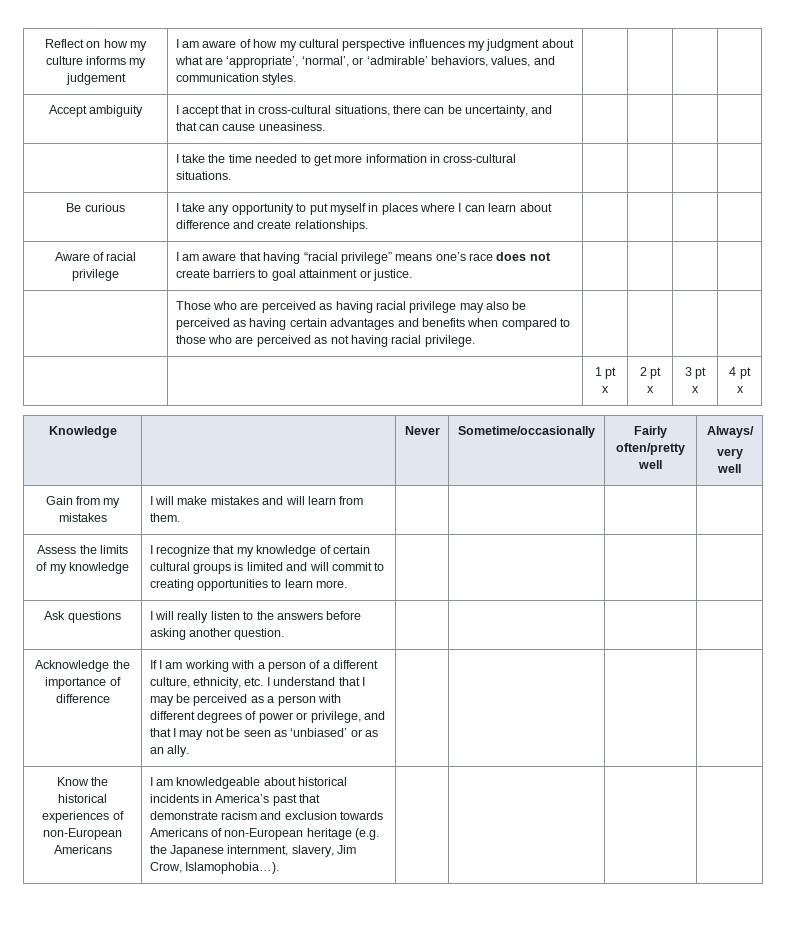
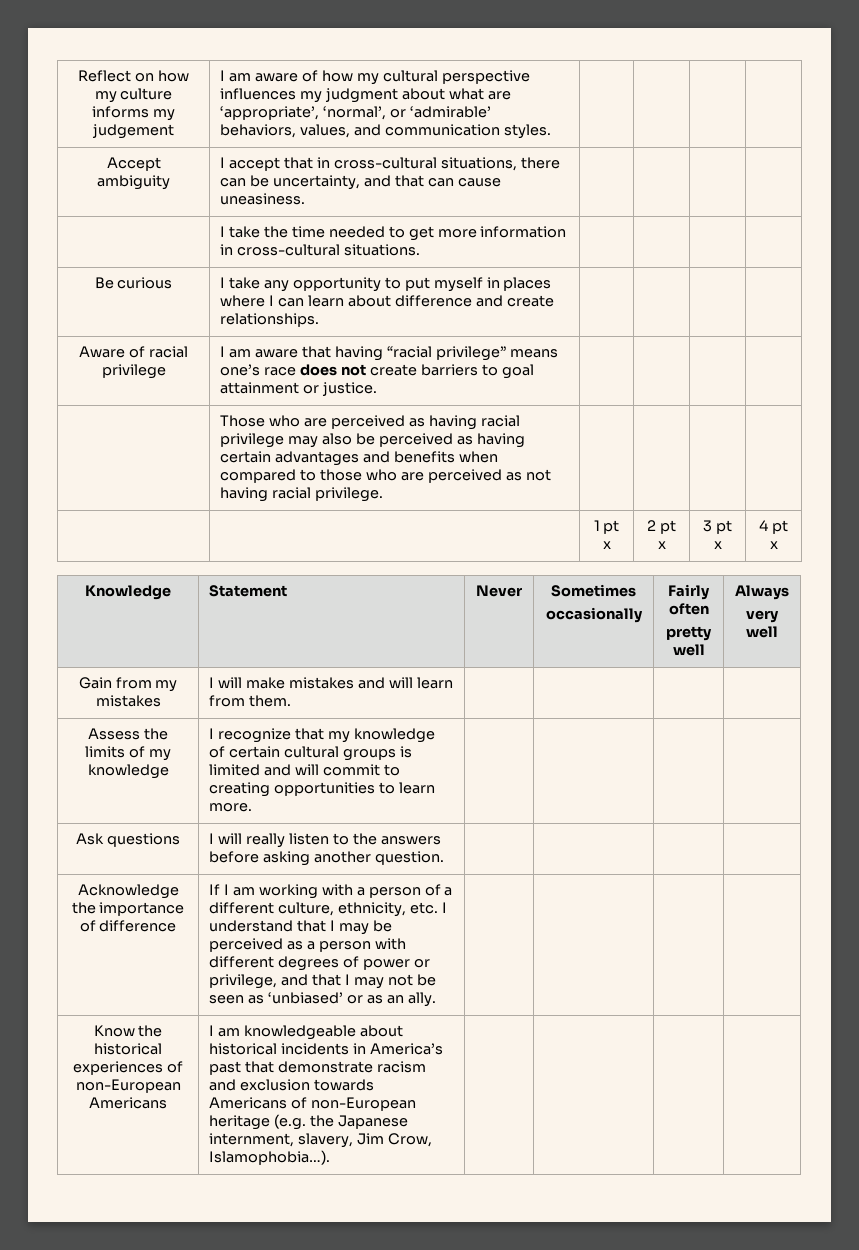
- Knowledge | | Never | Sometime/occasionally | Fairly often/pretty well | Always/
+ Knowledge | Statement | Never | Sometimes
+ occasionally | Fairly often
+ pretty well | Always

